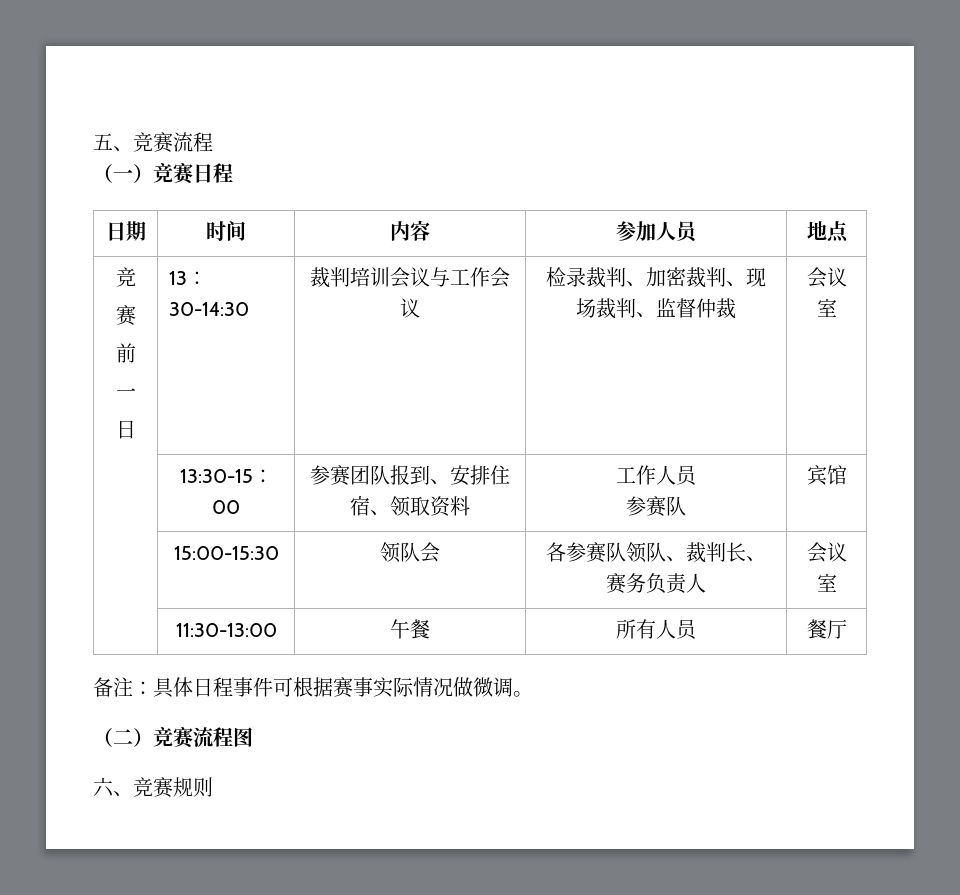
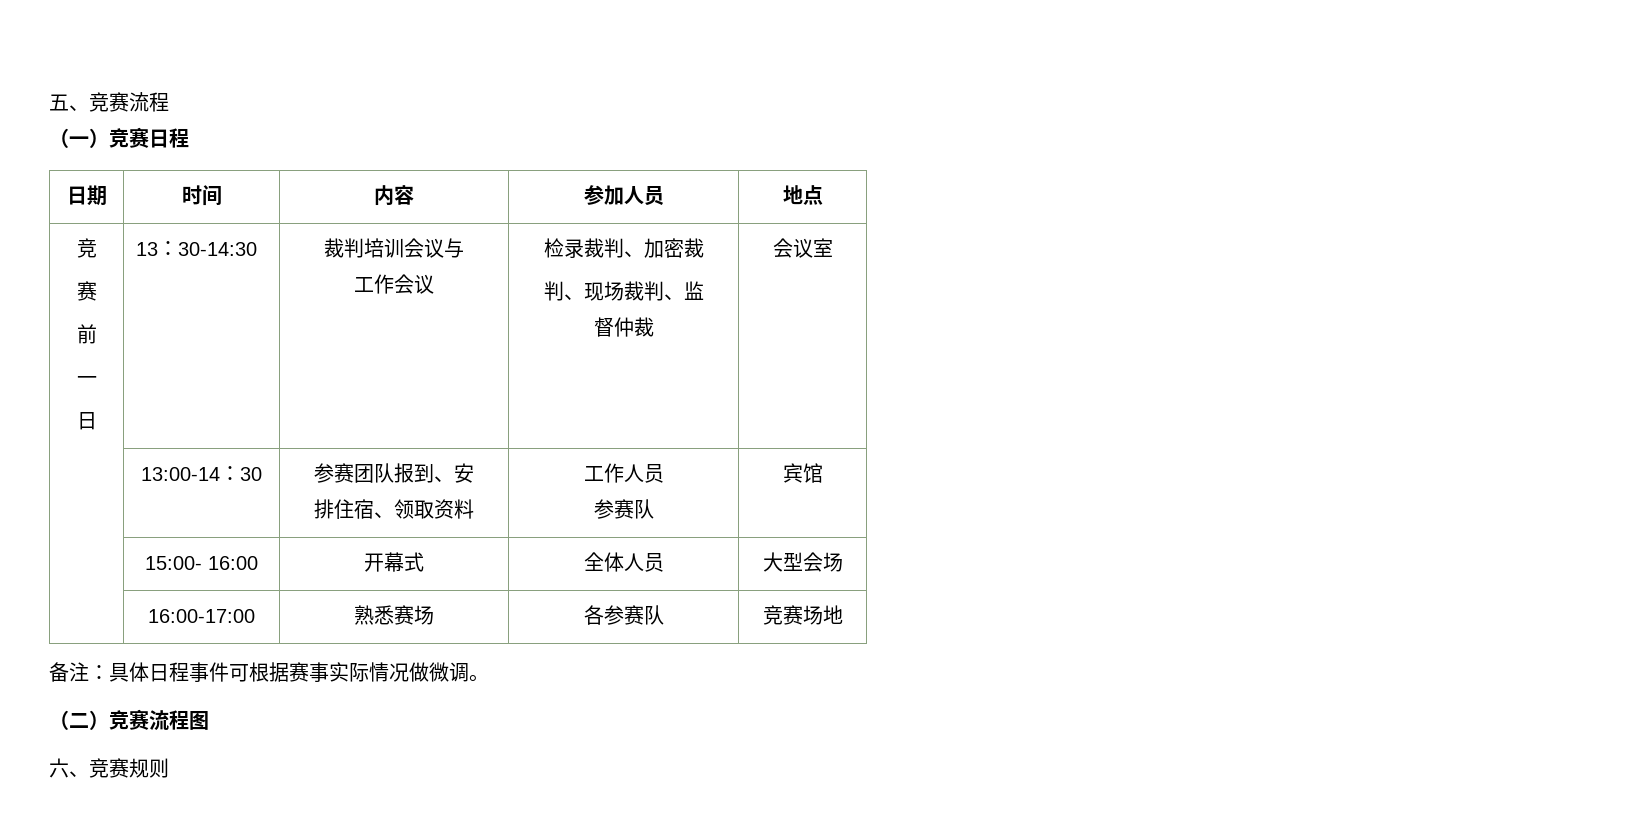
  日期 | 时间 | 内容 | 参加人员 | 地点
  竞
  赛
  前
  一
- 日 | 13：30-14:30 | 裁判培训会议与工作会议 | 检录裁判、加密裁判、现场裁判、监督仲裁 | 会议室
+ 日 | 13：30-14:30 | 裁判培训会议与
+ 工作会议 | 检录裁判、加密裁
+ 判、现场裁判、监
+ 督仲裁 | 会议室
- | 13:30-15：00 | 参赛团队报到、安排住宿、领取资料 | 工作人员
+ | 13:00-14：30 | 参赛团队报到、安
+ 排住宿、领取资料 | 工作人员
- | 15:00-15:30 | 领队会 | 各参赛队领队、裁判长、赛务负责人 | 会议室
- | 11:30-13:00 | 午餐 | 所有人员 | 餐厅
+ | 15:00- 16:00 | 开幕式 | 全体人员 | 大型会场
+ | 16:00-17:00 | 熟悉赛场 | 各参赛队 | 竞赛场地

